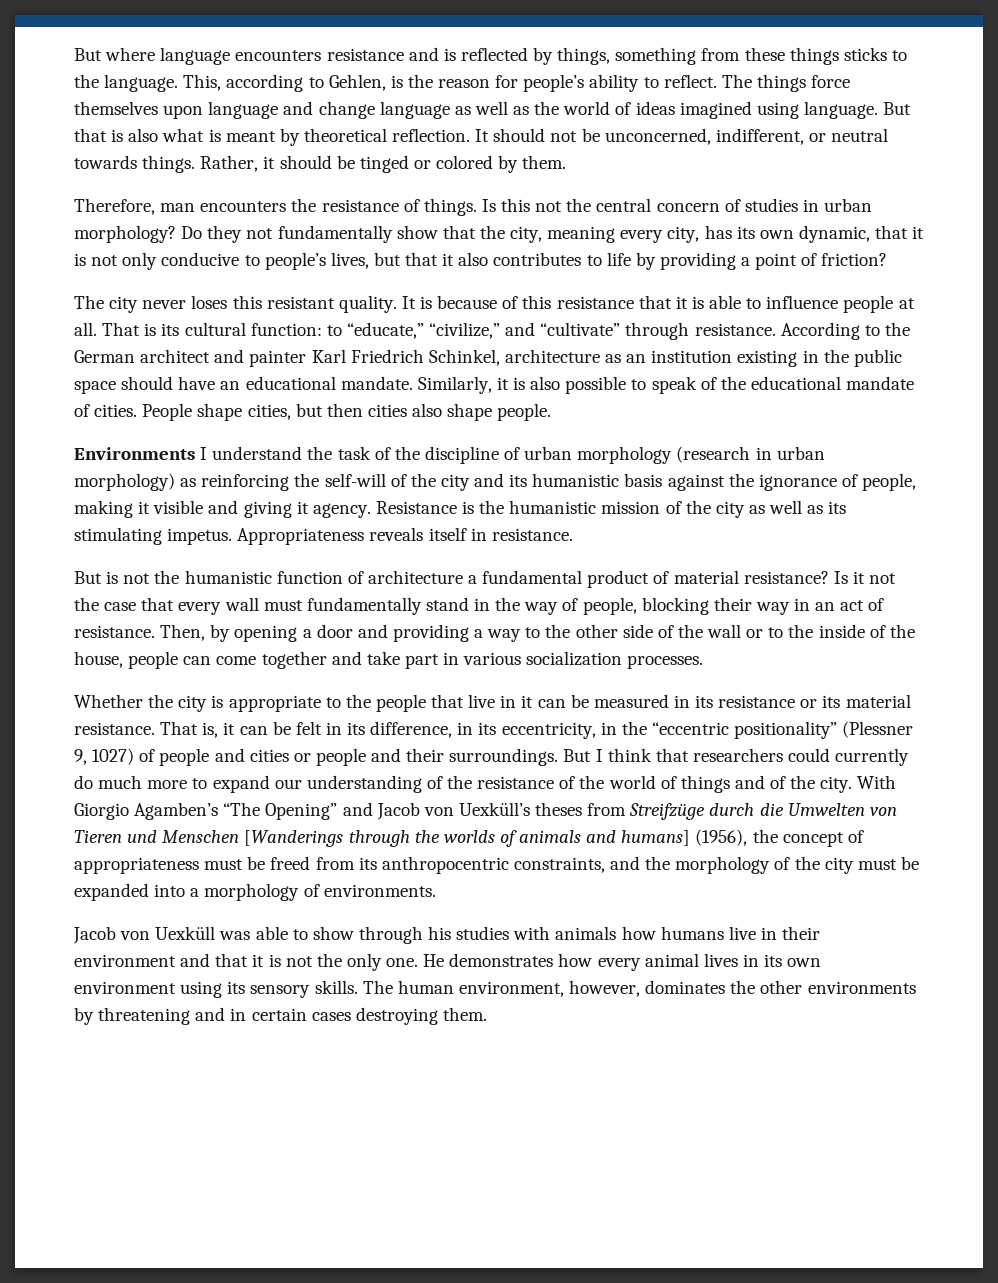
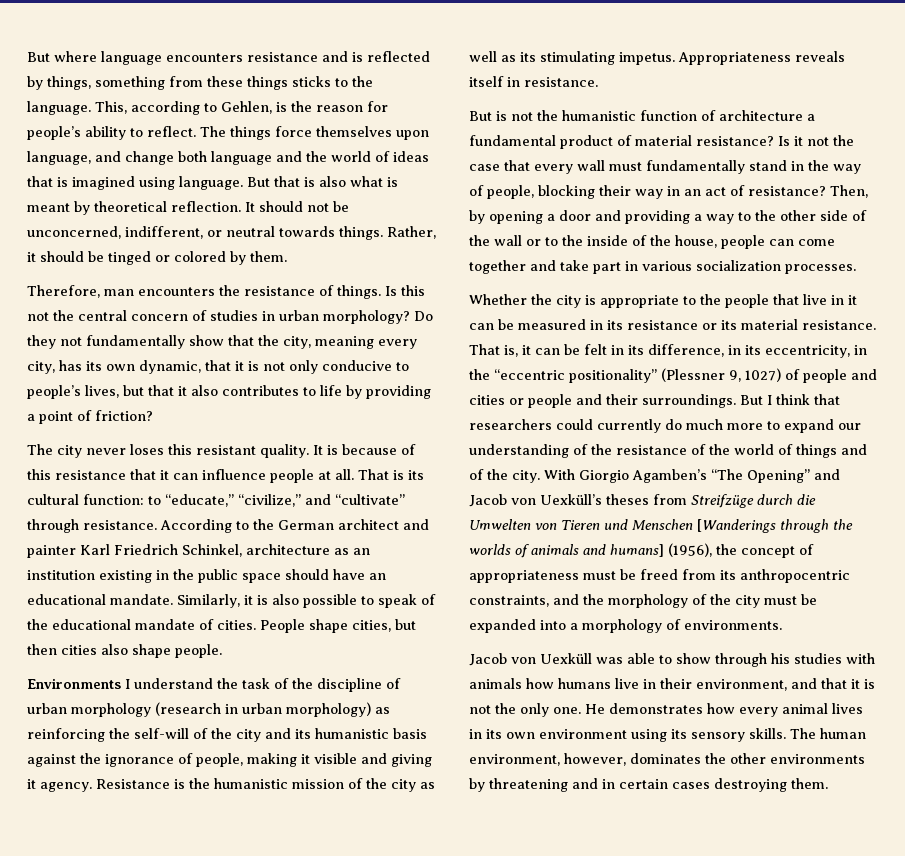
- The things force themselves upon language and change language as well as the world of ideas imagined using language.
+ The things force themselves upon language, and change both language and the world of ideas that is imagined using language.
- It is because of this resistance that it is able to influence people at all.
+ It is because of this resistance that it can influence people at all.
- Is it not the case that every wall must fundamentally stand in the way of people, blocking their way in an act of resistance.
+ Is it not the case that every wall must fundamentally stand in the way of people, blocking their way in an act of resistance?
- Jacob von Uexküll was able to show through his studies with animals how humans live in their environment and that it is not the only one.
+ Jacob von Uexküll was able to show through his studies with animals how humans live in their environment, and that it is not the only one.

